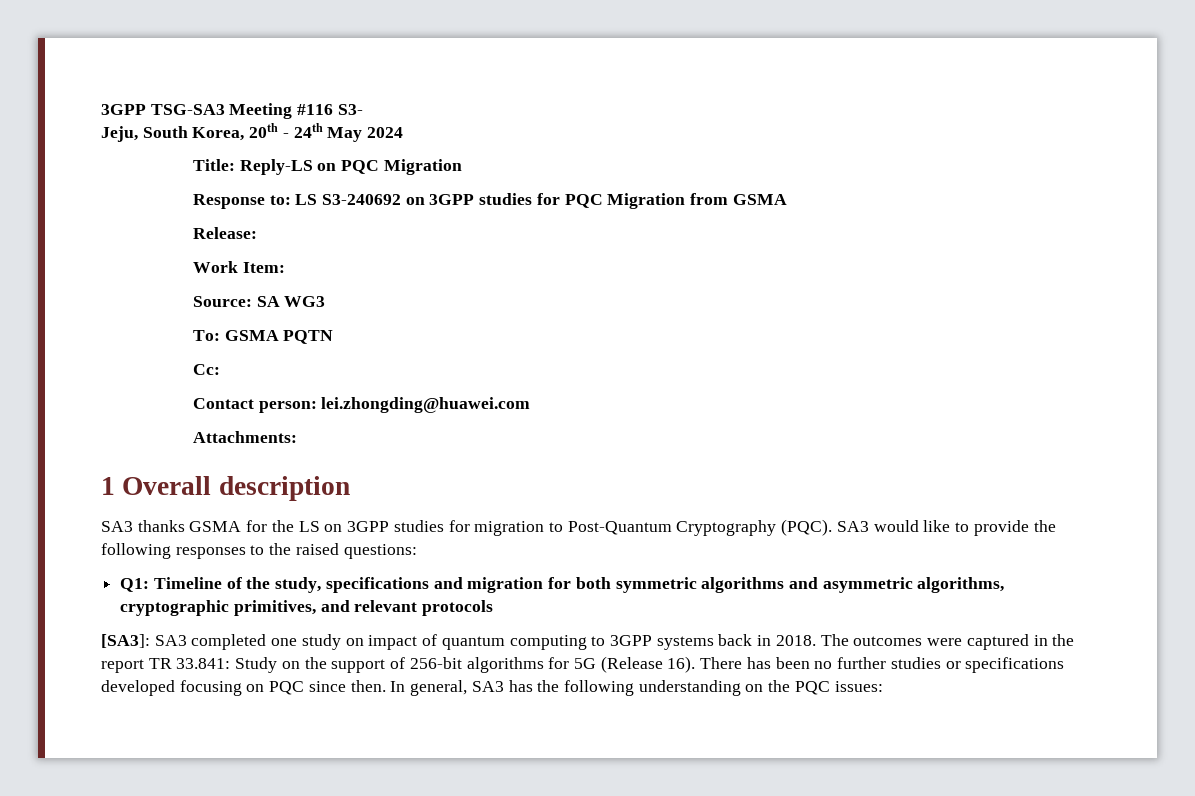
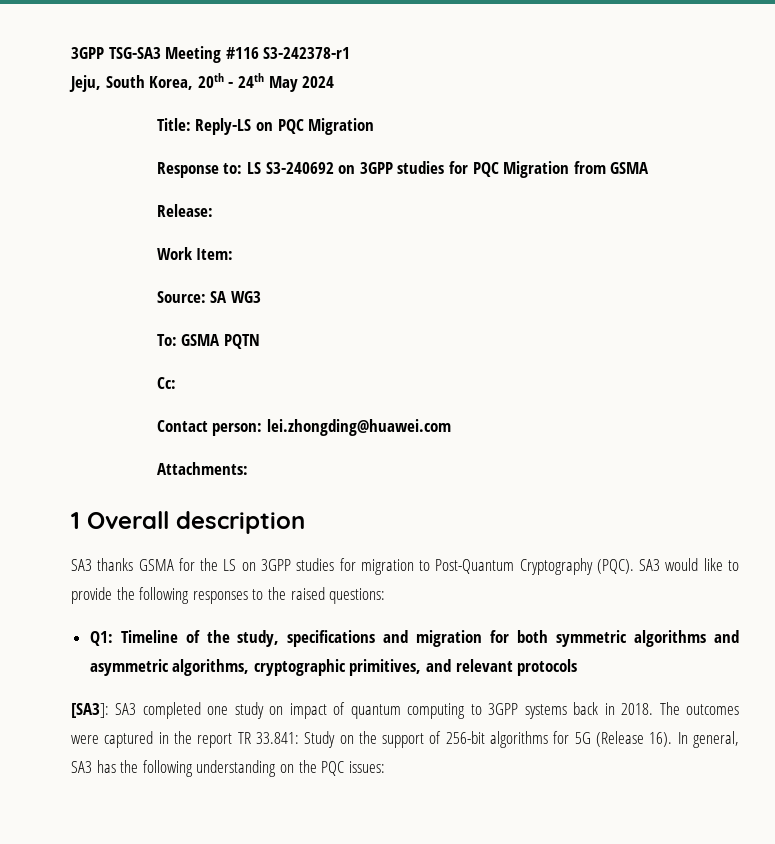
- 3GPP TSG-SA3 Meeting #116 S3-
+ 3GPP TSG-SA3 Meeting #116 S3-242378-r1
- There has been no further studies or specifications developed focusing on PQC since then.

